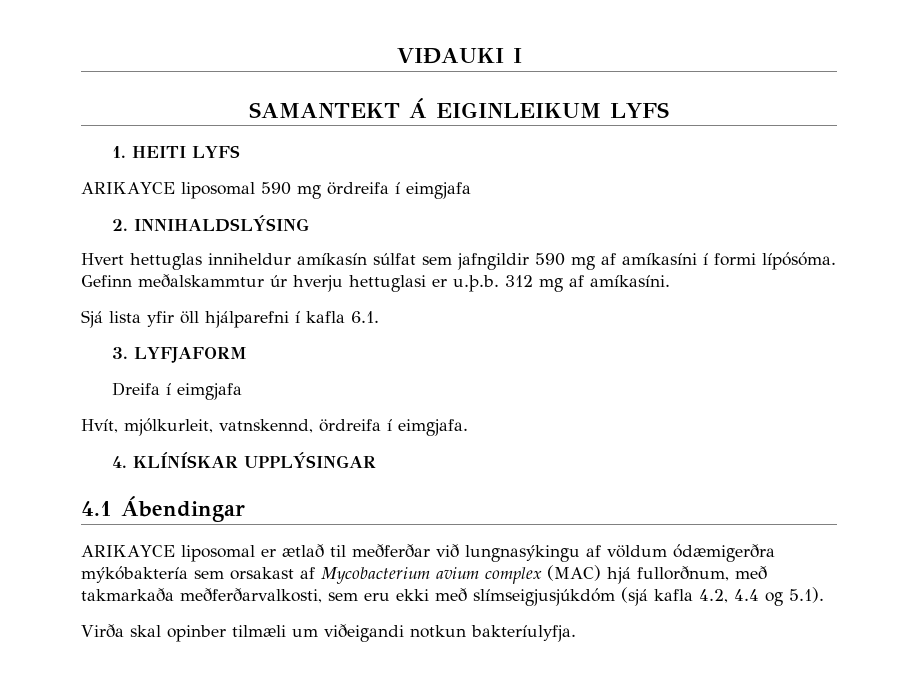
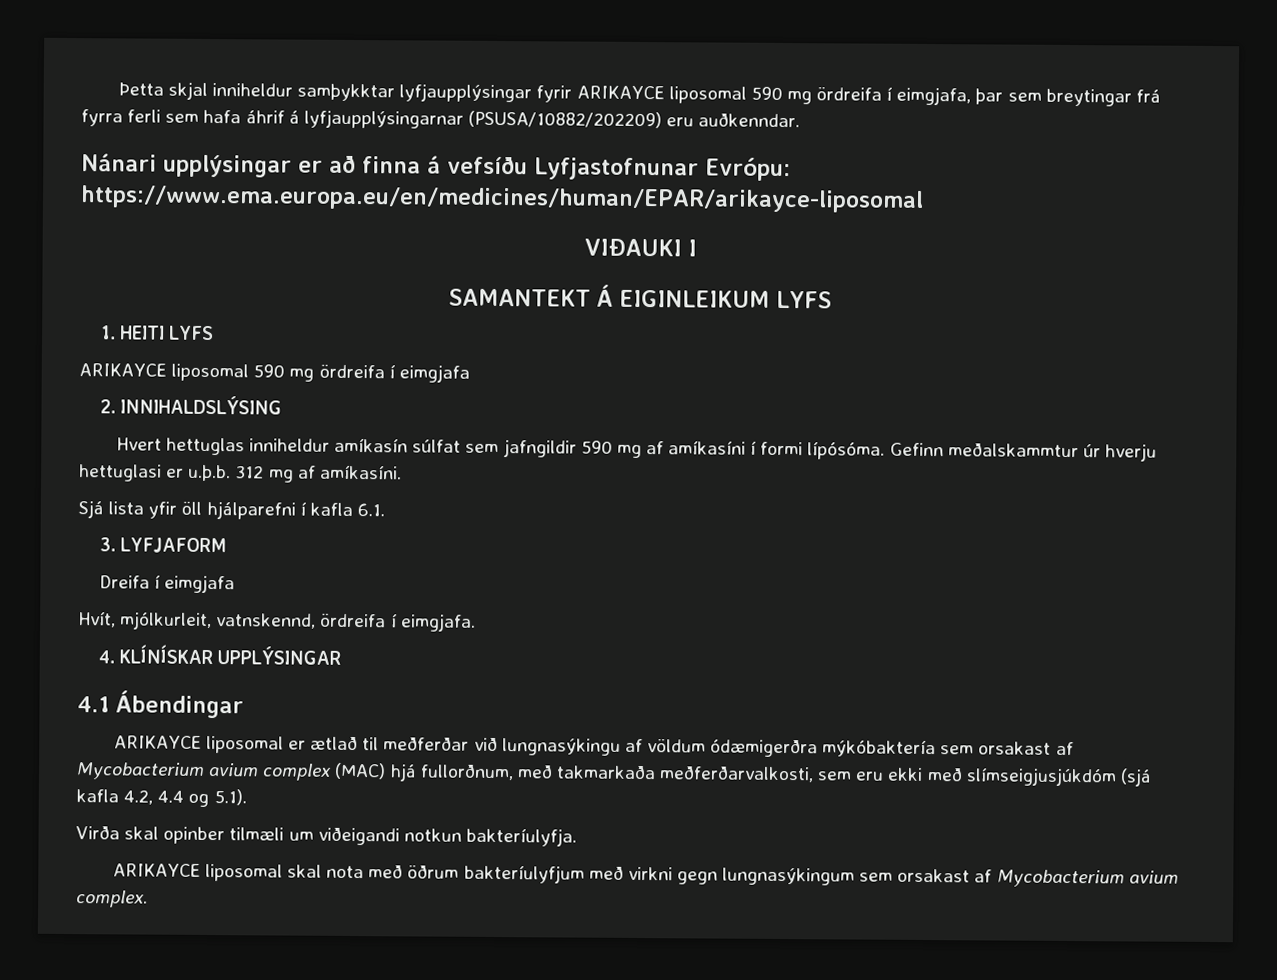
+ Þetta skjal inniheldur samþykktar lyfjaupplýsingar fyrir ARIKAYCE liposomal 590 mg ördreifa í eimgjafa, þar sem breytingar frá fyrra ferli sem hafa áhrif á lyfjaupplýsingarnar (PSUSA/10882/202209) eru auðkenndar.
+ Nánari upplýsingar er að finna á vefsíðu Lyfjastofnunar Evrópu: https://www.ema.europa.eu/en/medicines/human/EPAR/arikayce-liposomal
+ ARIKAYCE liposomal skal nota með öðrum bakteríulyfjum með virkni gegn lungnasýkingum sem orsakast af Mycobacterium avium complex.

